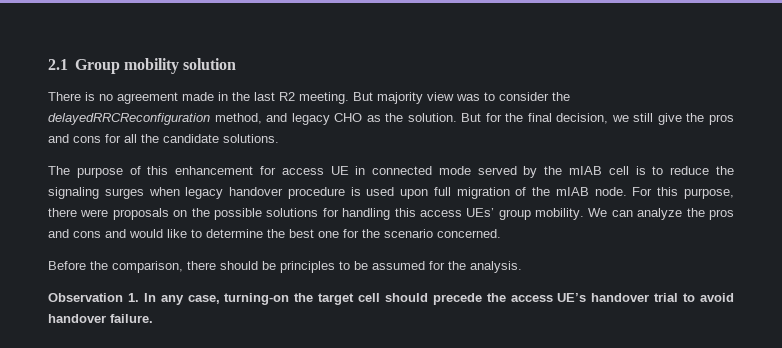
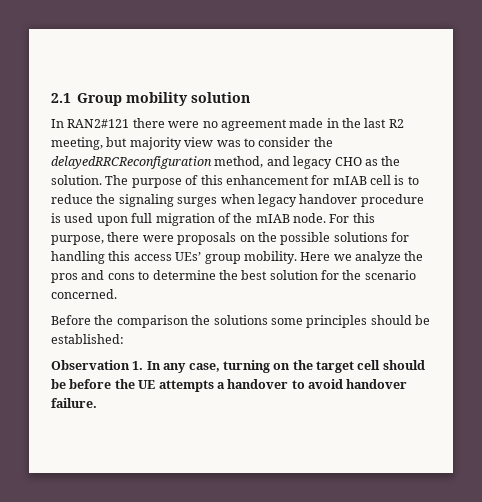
- There is no agreement made in the last R2 meeting. But majority view was to consider the delayedRRCReconfiguration method, and legacy CHO as the solution. But for the final decision, we still give the pros and cons for all the candidate solutions.
- The purpose of this enhancement for access UE in connected mode served by the mIAB cell is to reduce the signaling surges when legacy handover procedure is used upon full migration of the mIAB node.
+ In RAN2#121 there were no agreement made in the last R2 meeting, but majority view was to consider the delayedRRCReconfiguration method, and legacy CHO as the solution. The purpose of this enhancement for mIAB cell is to reduce the signaling surges when legacy handover procedure is used upon full migration of the mIAB node.
- We can analyze the pros and cons and would like to determine the best one for the scenario concerned.
+ Here we analyze the pros and cons to determine the best solution for the scenario concerned.
- Before the comparison, there should be principles to be assumed for the analysis.
+ Before the comparison the solutions some principles should be established:
- Observation 1. In any case, turning-on the target cell should precede the access UE’s handover trial to avoid handover failure.
+ Observation 1. In any case, turning on the target cell should be before the UE attempts a handover to avoid handover failure.

